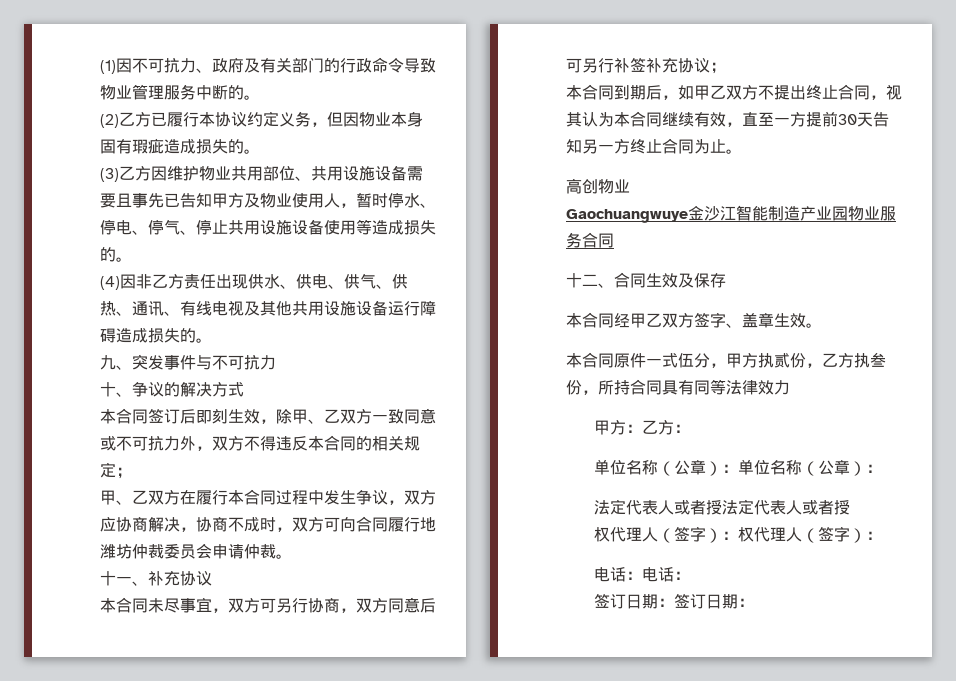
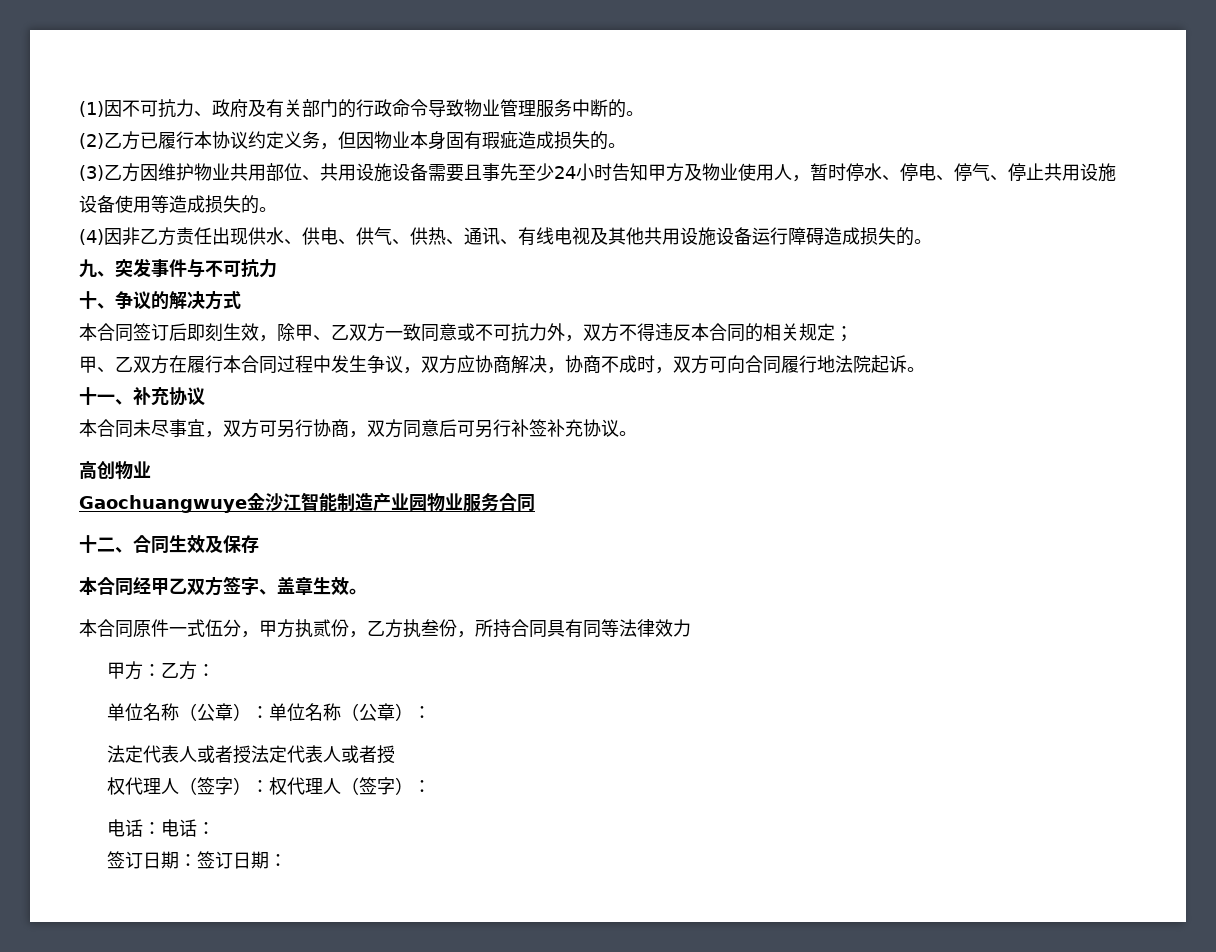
- (3)乙方因维护物业共用部位、共用设施设备需要且事先已告知甲方及物业使用人，暂时停水、停电、停气、停止共用设施设备使用等造成损失的。
+ (3)乙方因维护物业共用部位、共用设施设备需要且事先至少24小时告知甲方及物业使用人，暂时停水、停电、停气、停止共用设施设备使用等造成损失的。
- 甲、乙双方在履行本合同过程中发生争议，双方应协商解决，协商不成时，双方可向合同履行地潍坊仲裁委员会申请仲裁。
+ 甲、乙双方在履行本合同过程中发生争议，双方应协商解决，协商不成时，双方可向合同履行地法院起诉。
- 本合同未尽事宜，双方可另行协商，双方同意后可另行补签补充协议；
- 本合同到期后，如甲乙双方不提出终止合同，视其认为本合同继续有效，直至一方提前30天告知另一方终止合同为止。
+ 本合同未尽事宜，双方可另行协商，双方同意后可另行补签补充协议。

